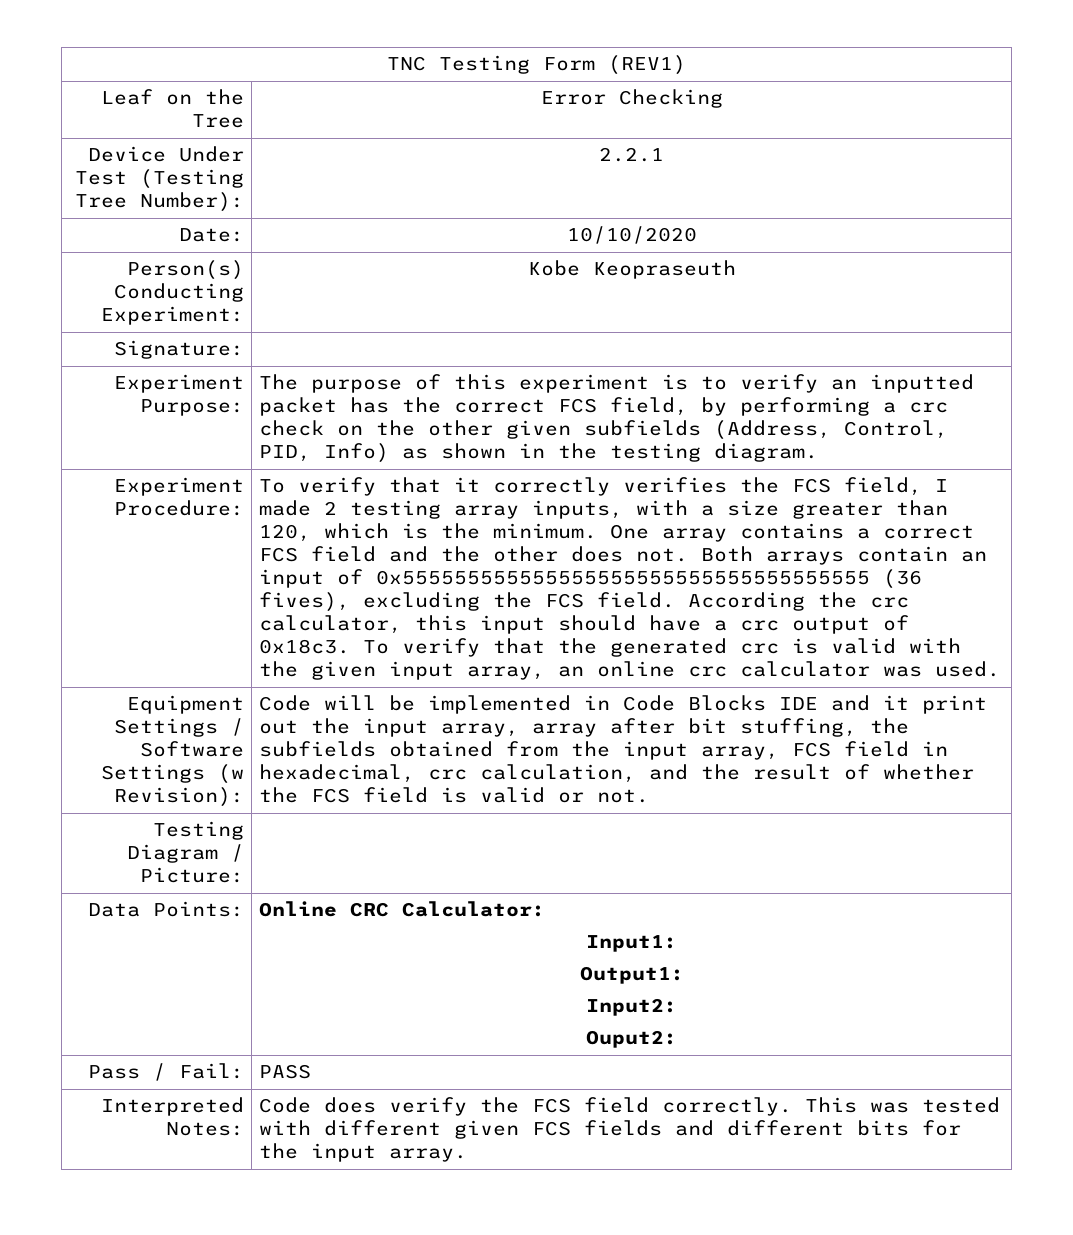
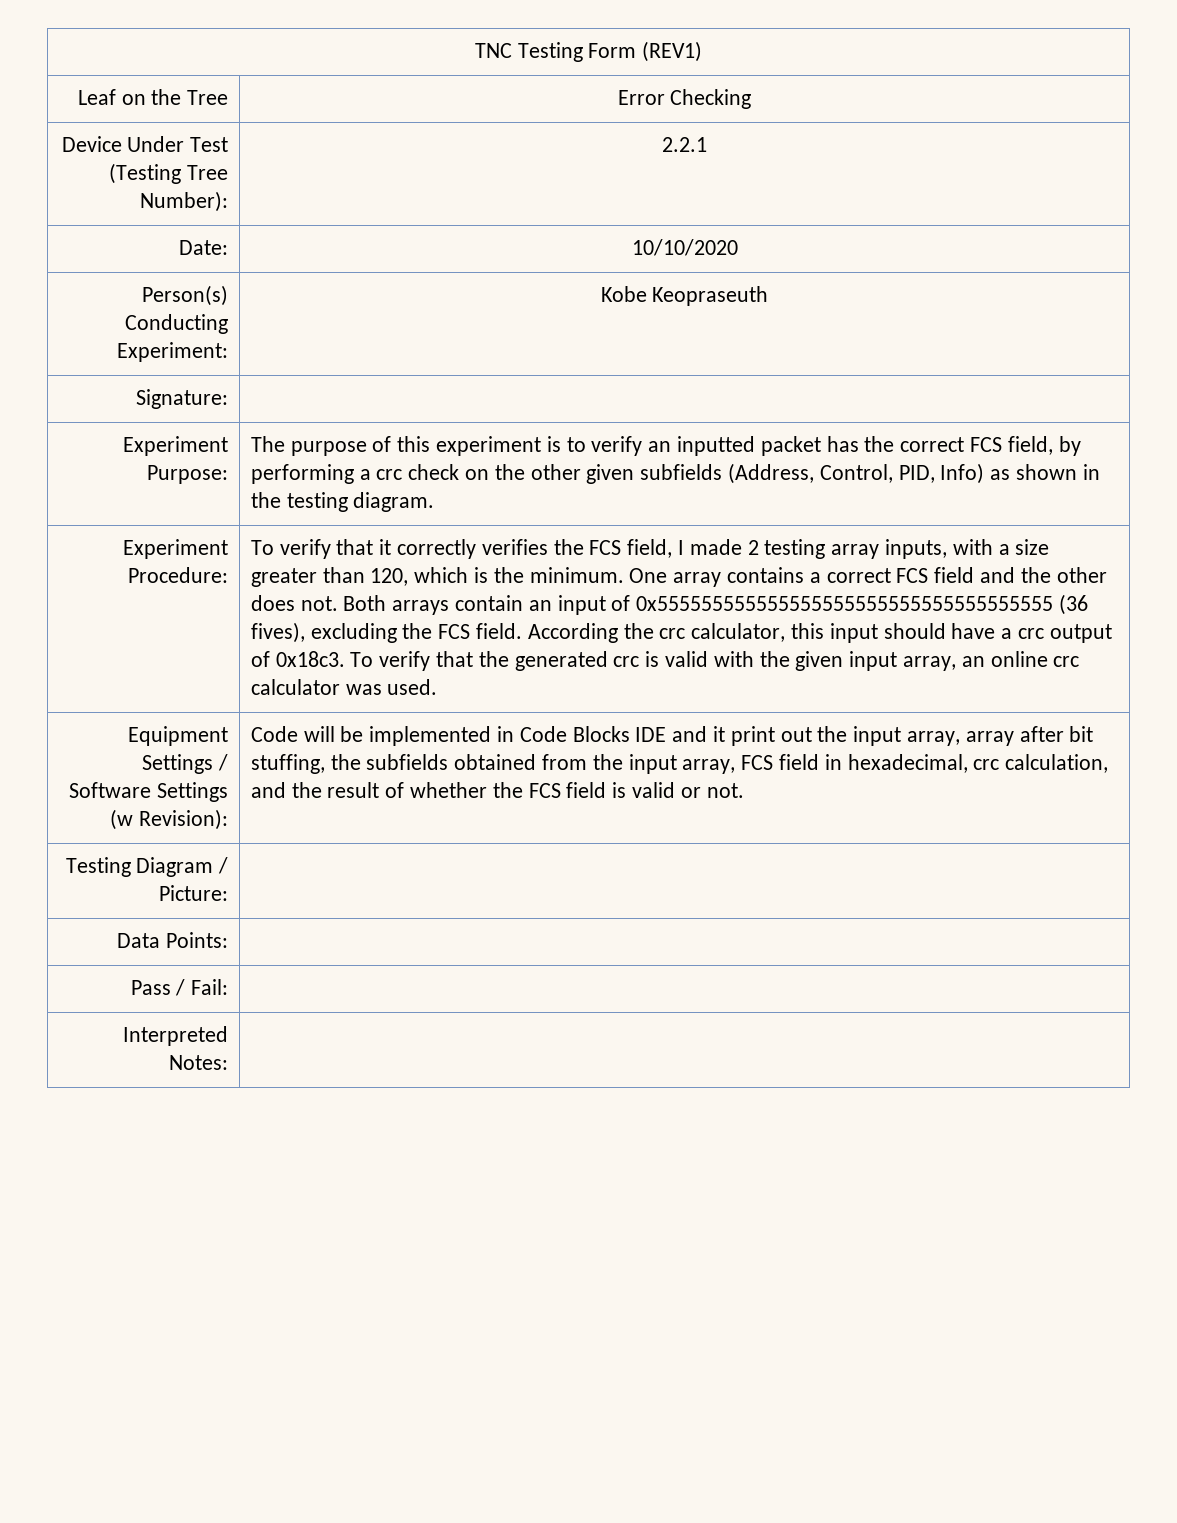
- Data Points: | Online CRC Calculator:
- Input1:
- Output1:
- Input2:
- Ouput2:
+ Data Points: |
- Pass / Fail: | PASS
+ Pass / Fail: |
- Interpreted Notes: | Code does verify the FCS field correctly. This was tested with different given FCS fields and different bits for the input array.
+ Interpreted Notes: |

